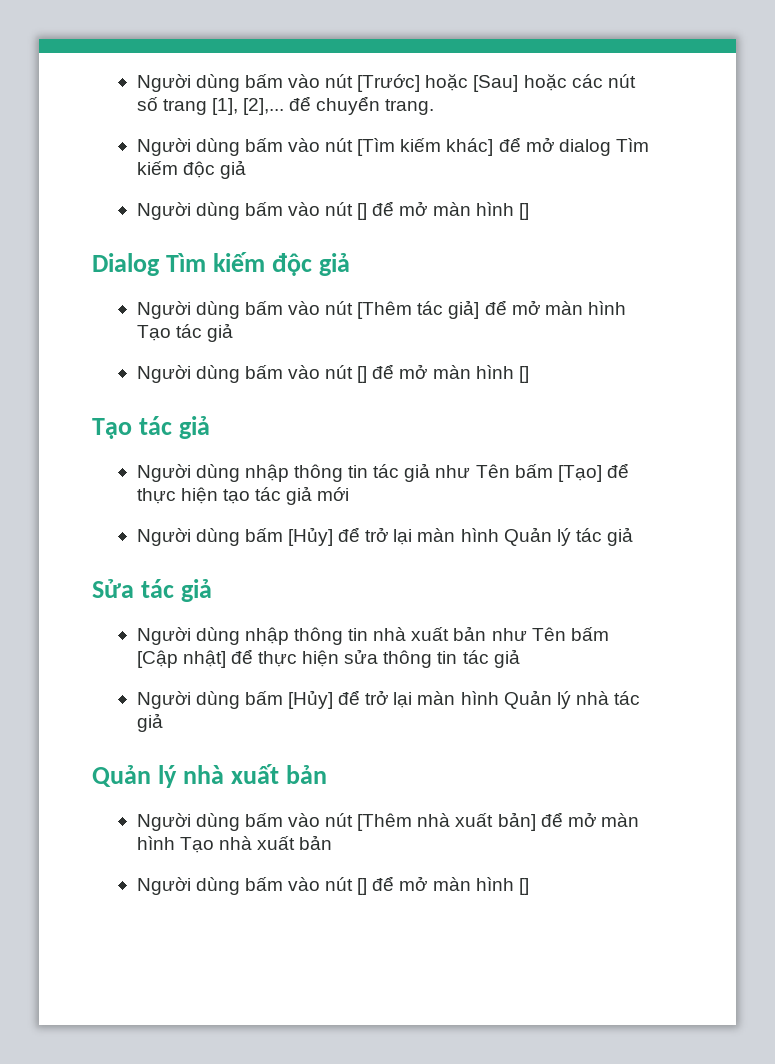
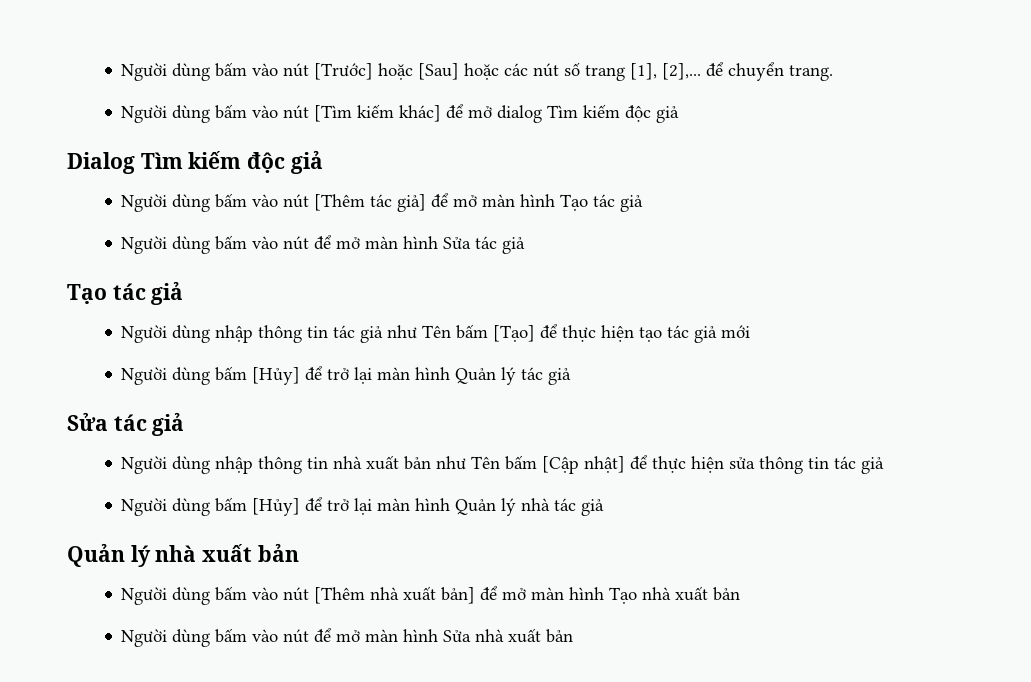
  Người dùng bấm vào nút [Tìm kiếm khác] để mở dialog Tìm kiếm độc giả
- Người dùng bấm vào nút [] để mở màn hình []
  Người dùng bấm vào nút [Thêm tác giả] để mở màn hình Tạo tác giả
- Người dùng bấm vào nút [] để mở màn hình []
+ Người dùng bấm vào nút để mở màn hình Sửa tác giả
  Người dùng bấm vào nút [Thêm nhà xuất bản] để mở màn hình Tạo nhà xuất bản
- Người dùng bấm vào nút [] để mở màn hình []
+ Người dùng bấm vào nút để mở màn hình Sửa nhà xuất bản

